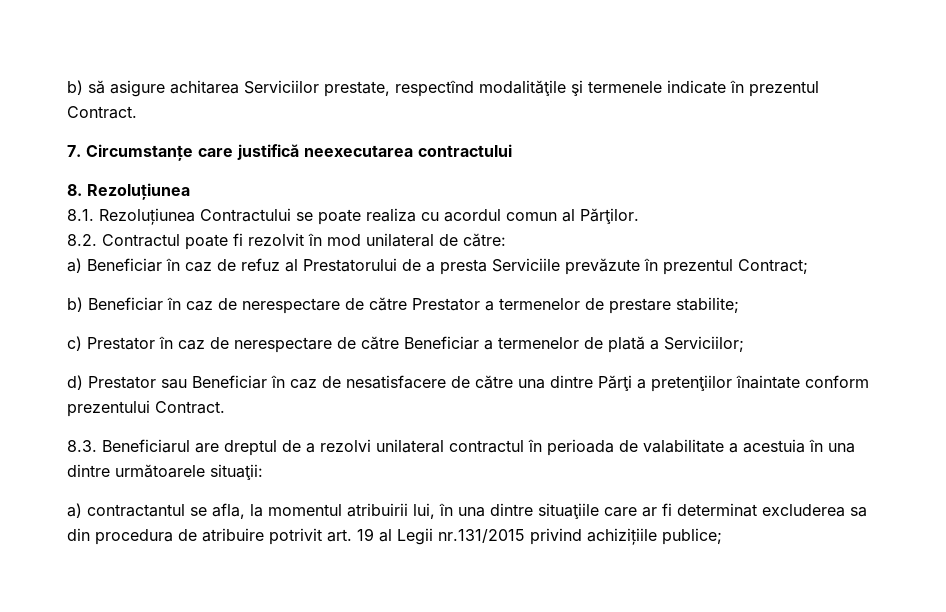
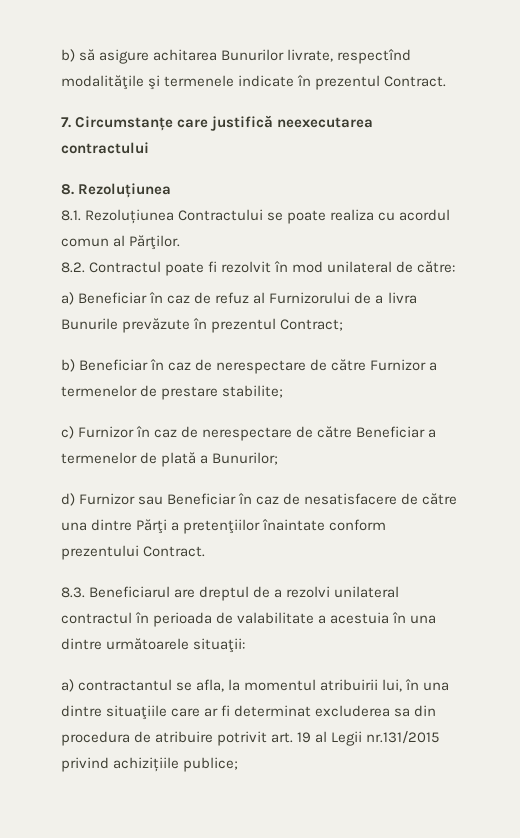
- b) să asigure achitarea Serviciilor prestate, respectînd modalităţile şi termenele indicate în prezentul Contract.
+ b) să asigure achitarea Bunurilor livrate, respectînd modalităţile şi termenele indicate în prezentul Contract.
- a) Beneficiar în caz de refuz al Prestatorului de a presta Serviciile prevăzute în prezentul Contract;
+ a) Beneficiar în caz de refuz al Furnizorului de a livra Bunurile prevăzute în prezentul Contract;
- b) Beneficiar în caz de nerespectare de către Prestator a termenelor de prestare stabilite;
+ b) Beneficiar în caz de nerespectare de către Furnizor a termenelor de prestare stabilite;
- c) Prestator în caz de nerespectare de către Beneficiar a termenelor de plată a Serviciilor;
+ c) Furnizor în caz de nerespectare de către Beneficiar a termenelor de plată a Bunurilor;
- d) Prestator sau Beneficiar în caz de nesatisfacere de către una dintre Părţi a pretenţiilor înaintate conform prezentului Contract.
+ d) Furnizor sau Beneficiar în caz de nesatisfacere de către una dintre Părţi a pretenţiilor înaintate conform prezentului Contract.

